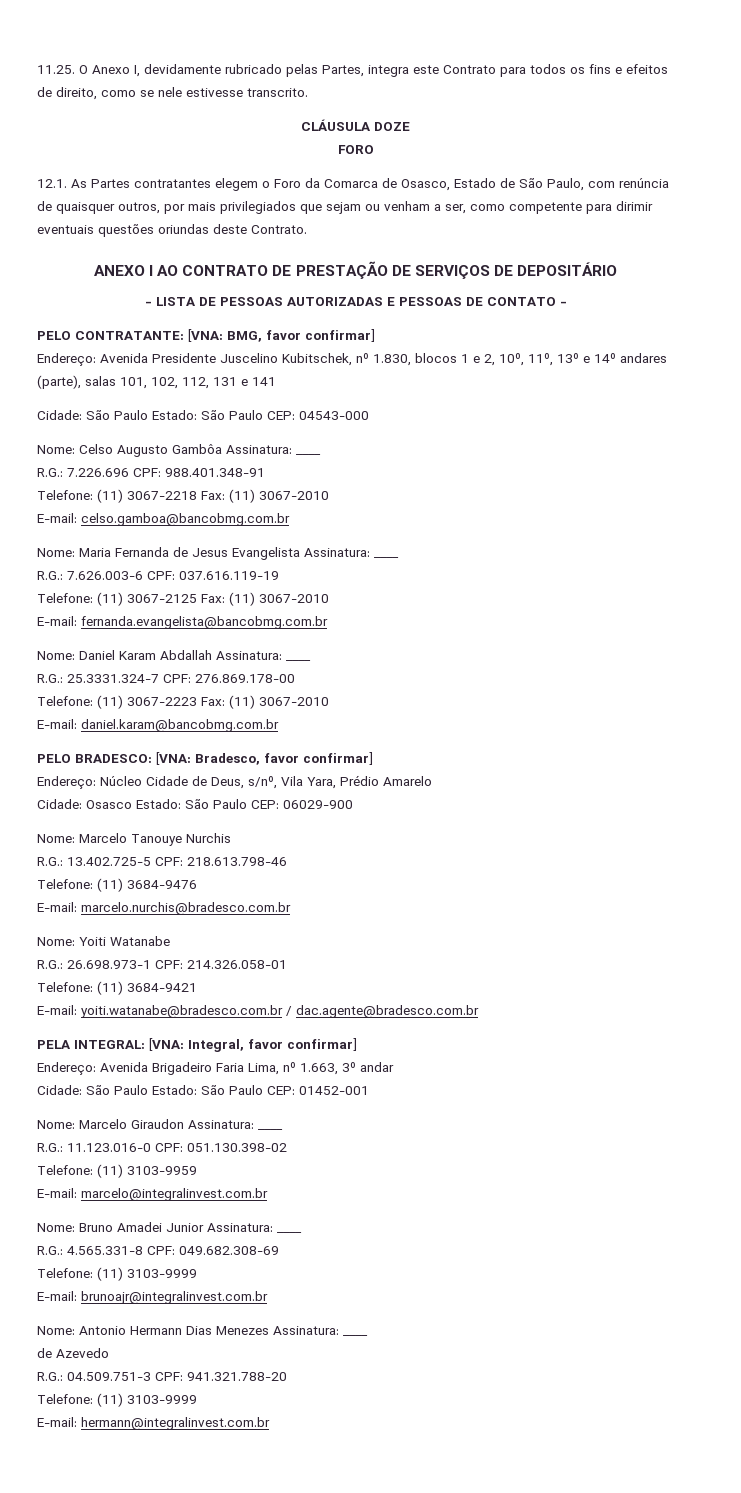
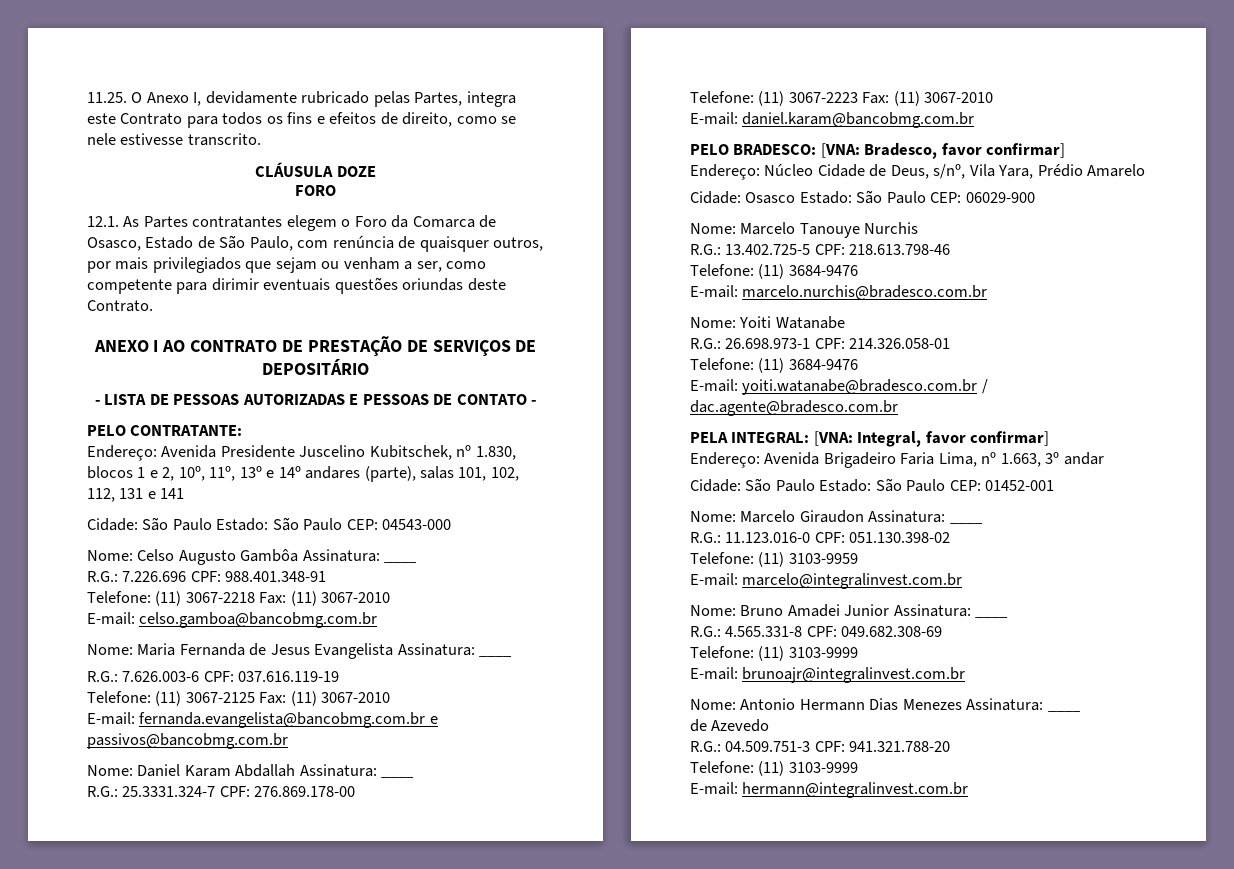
- PELO CONTRATANTE: [VNA: BMG, favor confirmar]
+ PELO CONTRATANTE:
- E-mail: fernanda.evangelista@bancobmg.com.br
+ E-mail: fernanda.evangelista@bancobmg.com.br e passivos@bancobmg.com.br
  R.G.: 26.698.973-1 CPF: 214.326.058-01
- Telefone: (11) 3684-9421
+ Telefone: (11) 3684-9476

